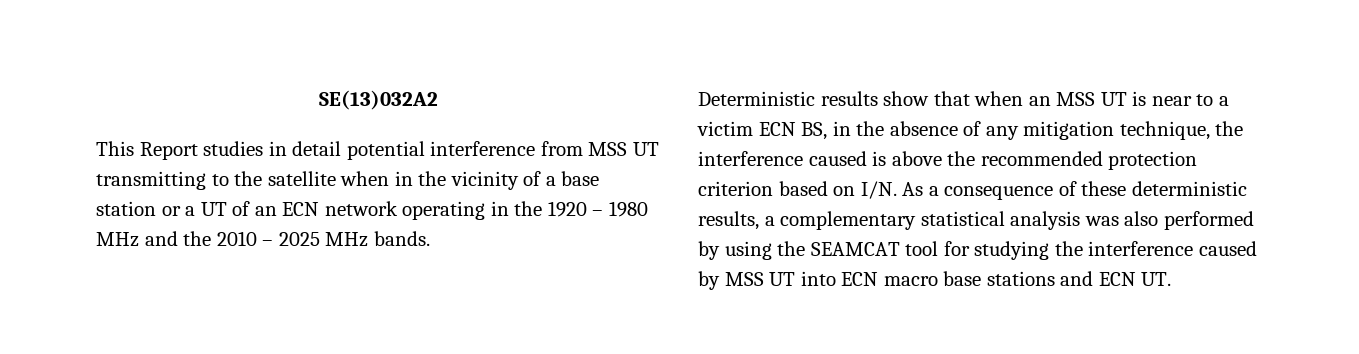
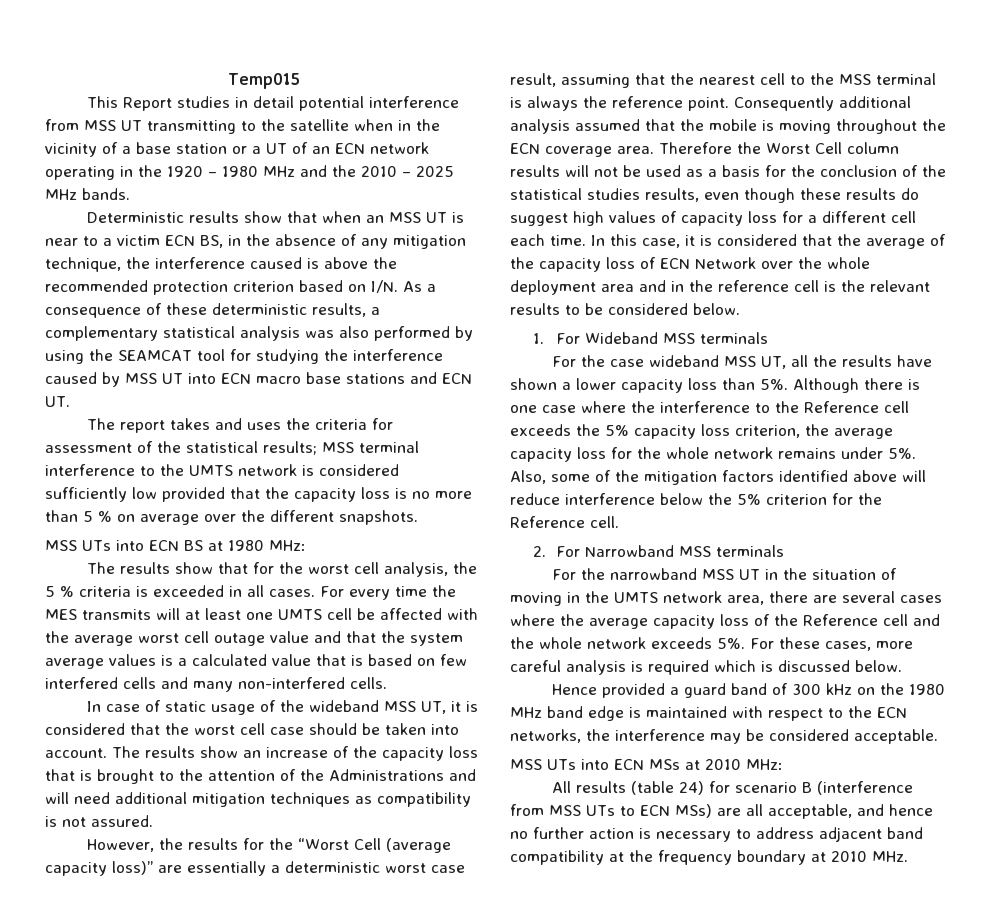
- SE(13)032A2
+ Temp015
+ The report takes and uses the criteria for assessment of the statistical results; MSS terminal interference to the UMTS network is considered sufficiently low provided that the capacity loss is no more than 5 % on average over the different snapshots.
+ MSS UTs into ECN BS at 1980 MHz:
+ The results show that for the worst cell analysis, the 5 % criteria is exceeded in all cases. For every time the MES transmits will at least one UMTS cell be affected with the average worst cell outage value and that the system average values is a calculated value that is based on few interfered cells and many non-interfered cells.
+ In case of static usage of the wideband MSS UT, it is considered that the worst cell case should be taken into account. The results show an increase of the capacity loss that is brought to the attention of the Administrations and will need additional mitigation techniques as compatibility is not assured.
+ However, the results for the “Worst Cell (average capacity loss)” are essentially a deterministic worst case result, assuming that the nearest cell to the MSS terminal is always the reference point. Consequently additional analysis assumed that the mobile is moving throughout the ECN coverage area. Therefore the Worst Cell column results will not be used as a basis for the conclusion of the statistical studies results, even though these results do suggest high values of capacity loss for a different cell each time. In this case, it is considered that the average of the capacity loss of ECN Network over the whole deployment area and in the reference cell is the relevant results to be considered below.
+ 1. For Wideband MSS terminals
+ For the case wideband MSS UT, all the results have shown a lower capacity loss than 5%. Although there is one case where the interference to the Reference cell exceeds the 5% capacity loss criterion, the average capacity loss for the whole network remains under 5%. Also, some of the mitigation factors identified above will reduce interference below the 5% criterion for the Reference cell.
+ 2. For Narrowband MSS terminals
+ For the narrowband MSS UT in the situation of moving in the UMTS network area, there are several cases where the average capacity loss of the Reference cell and the whole network exceeds 5%. For these cases, more careful analysis is required which is discussed below.
+ Hence provided a guard band of 300 kHz on the 1980 MHz band edge is maintained with respect to the ECN networks, the interference may be considered acceptable.
+ MSS UTs into ECN MSs at 2010 MHz:
+ All results (table 24) for scenario B (interference from MSS UTs to ECN MSs) are all acceptable, and hence no further action is necessary to address adjacent band compatibility at the frequency boundary at 2010 MHz.

